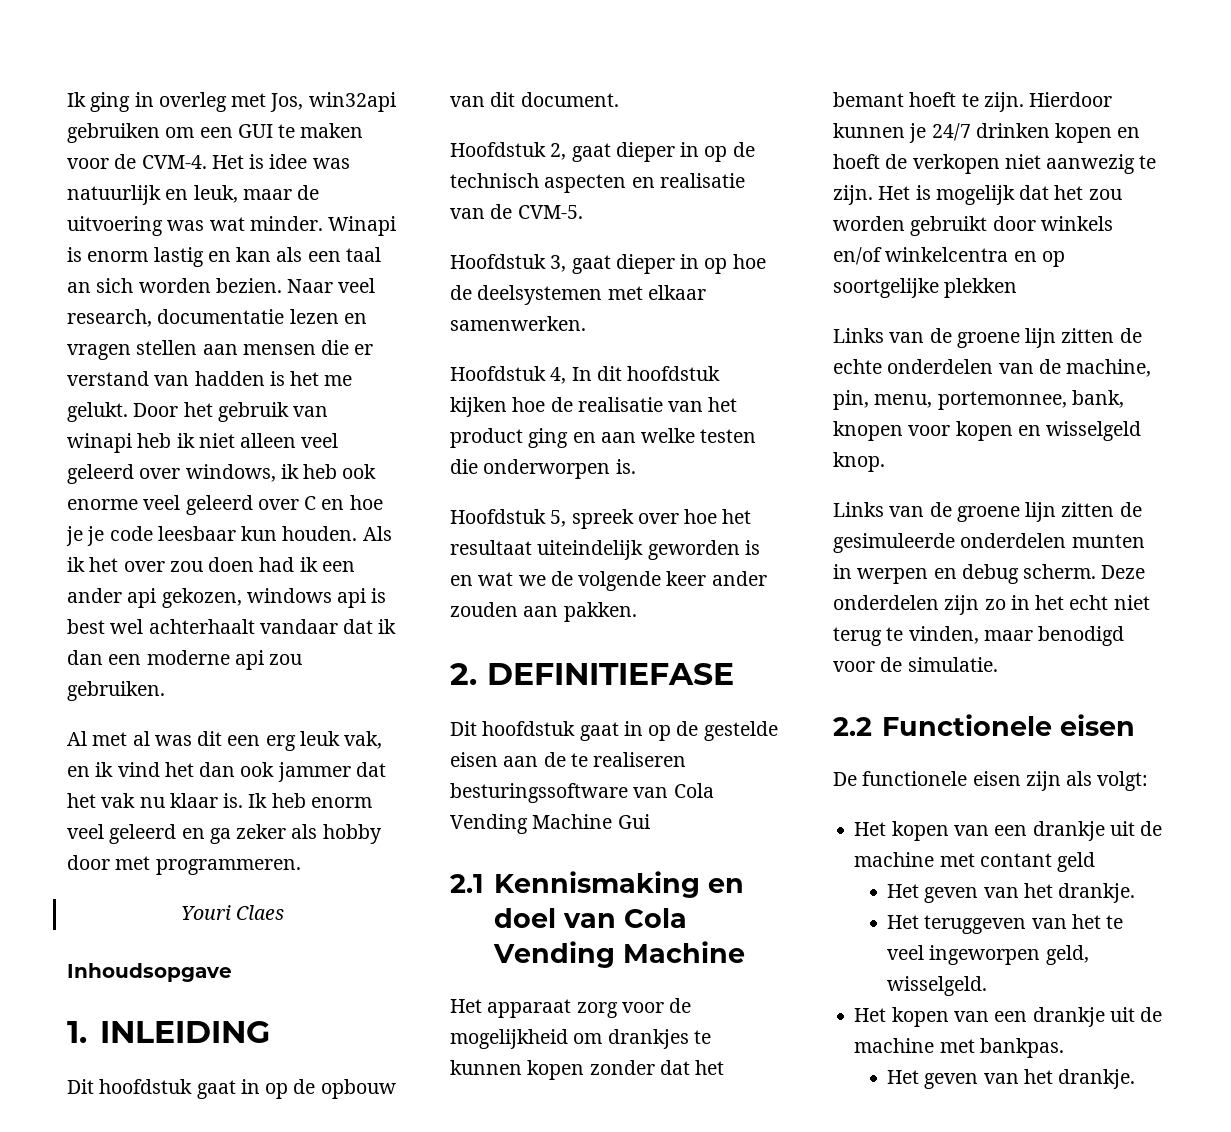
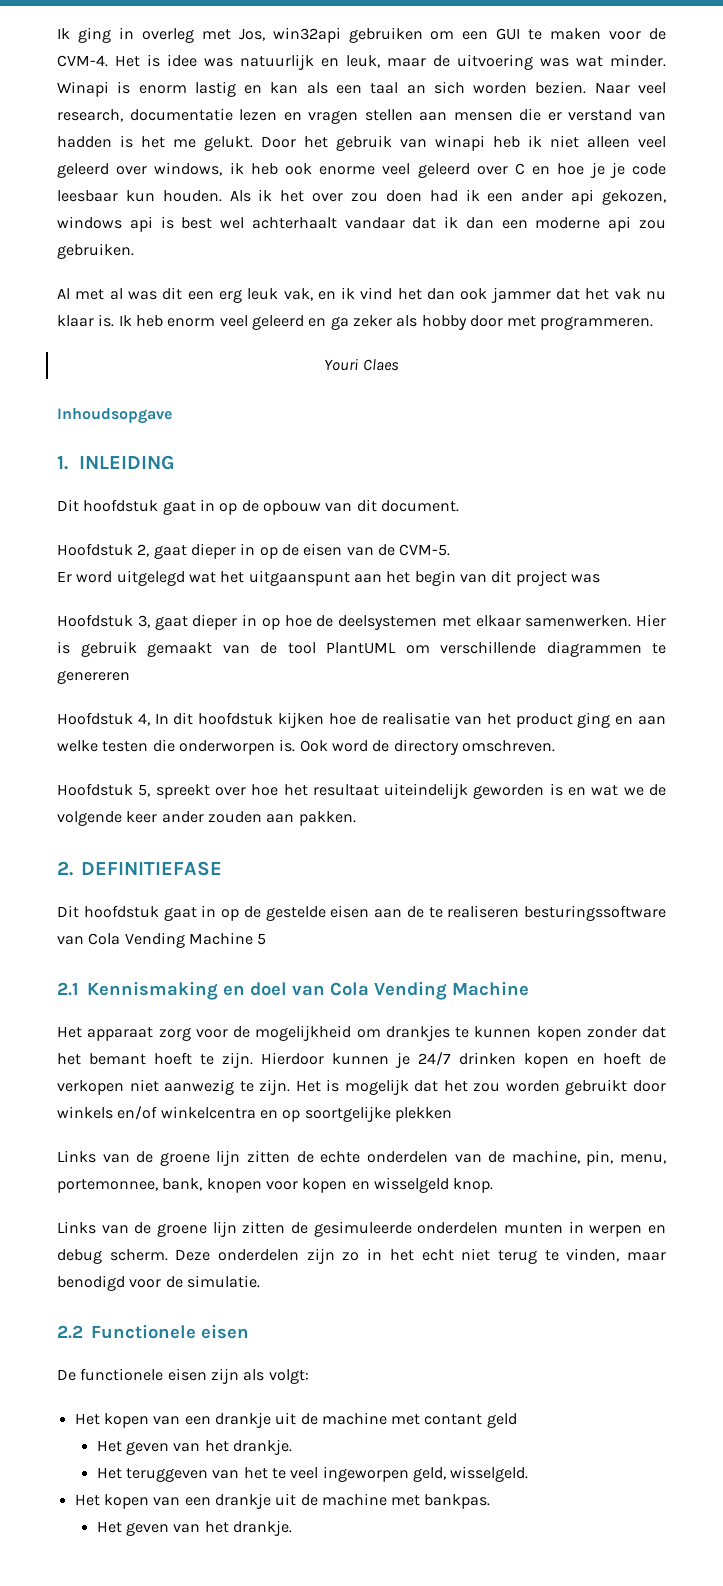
- Hoofdstuk 2, gaat dieper in op de technisch aspecten en realisatie van de CVM-5.
+ Hoofdstuk 2, gaat dieper in op de eisen van de CVM-5.
+ Er word uitgelegd wat het uitgaanspunt aan het begin van dit project was
+ Hier is gebruik gemaakt van de tool PlantUML om verschillende diagrammen te genereren
+ Ook word de directory omschreven.
- Hoofdstuk 5, spreek over hoe het resultaat uiteindelijk geworden is en wat we de volgende keer ander zouden aan pakken.
+ Hoofdstuk 5, spreekt over hoe het resultaat uiteindelijk geworden is en wat we de volgende keer ander zouden aan pakken.
- Dit hoofdstuk gaat in op de gestelde eisen aan de te realiseren besturingssoftware van Cola Vending Machine Gui
+ Dit hoofdstuk gaat in op de gestelde eisen aan de te realiseren besturingssoftware van Cola Vending Machine 5

